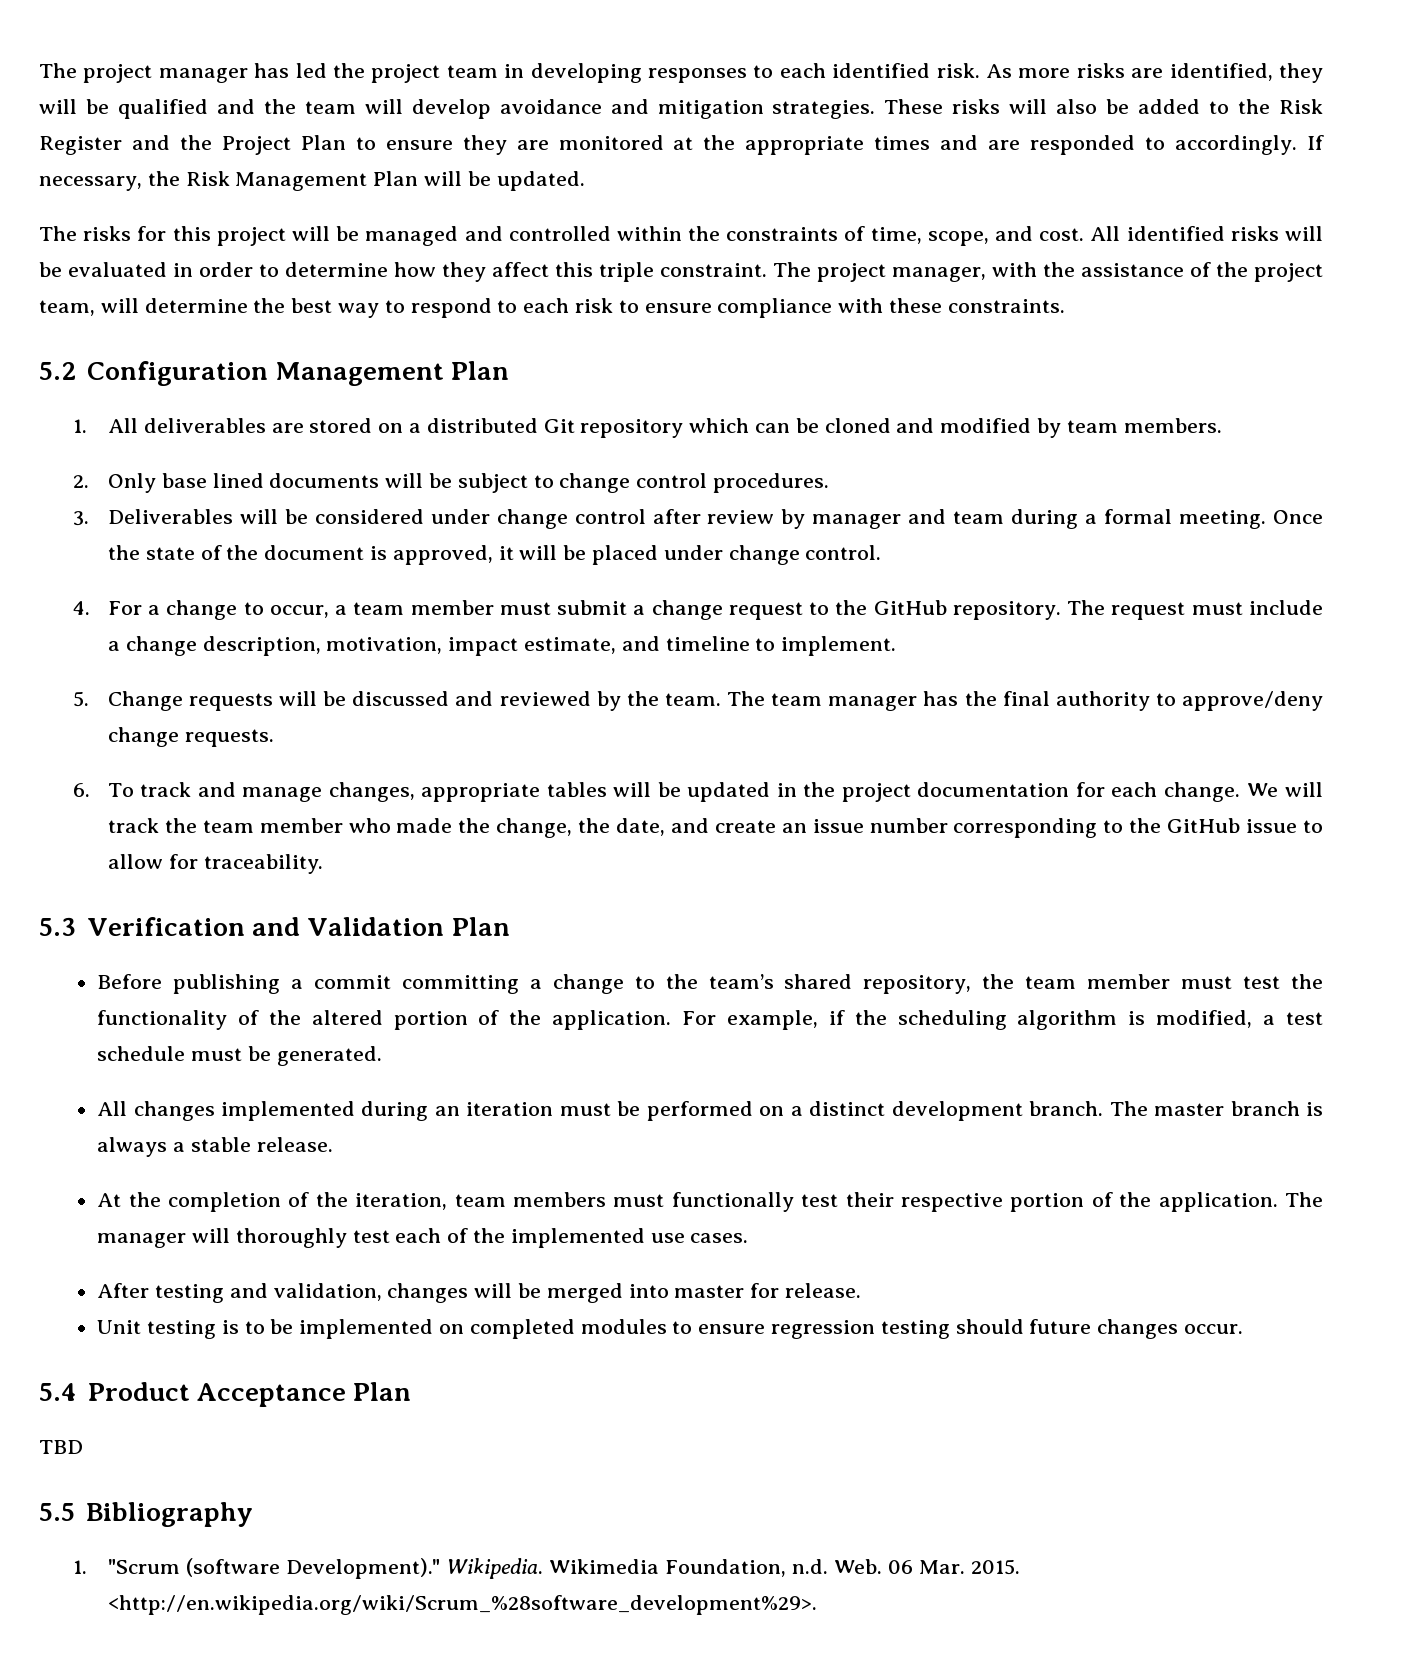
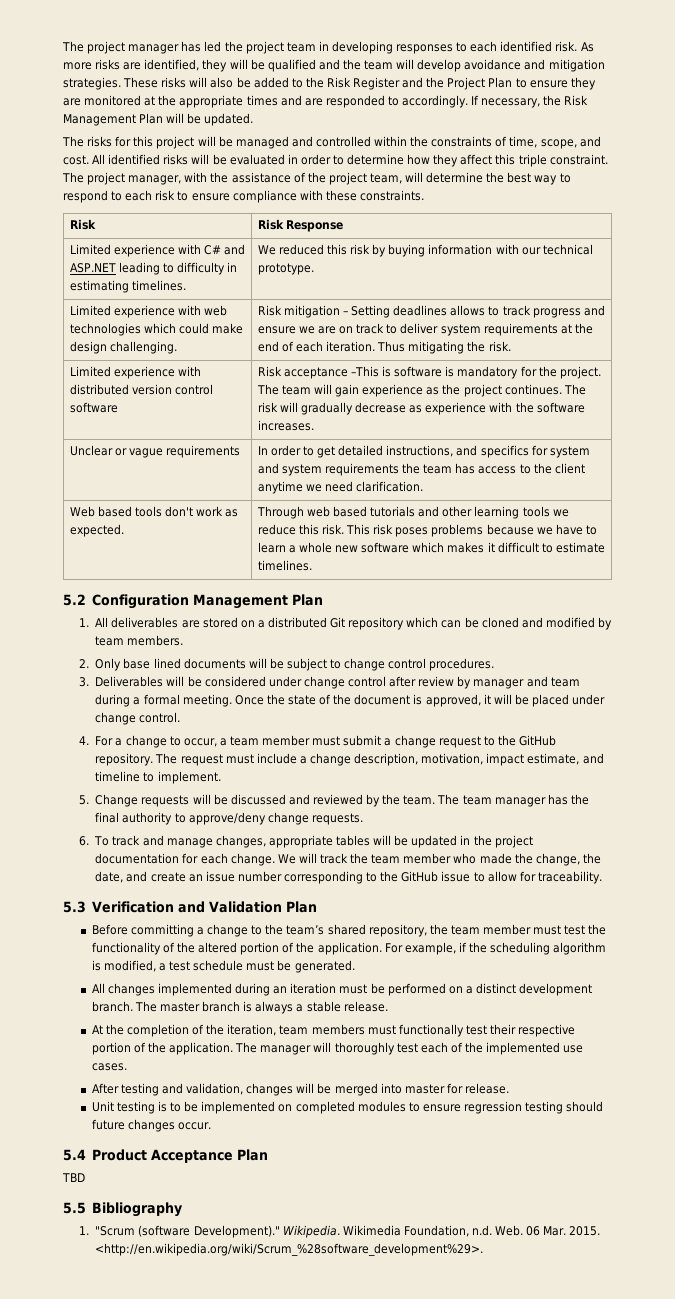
+ Risk | Risk Response
+ Limited experience with C# and ASP.NET leading to difficulty in estimating timelines. | We reduced this risk by buying information with our technical prototype.
+ Limited experience with web technologies which could make design challenging. | Risk mitigation – Setting deadlines allows to track progress and ensure we are on track to deliver system requirements at the end of each iteration. Thus mitigating the risk.
+ Limited experience with distributed version control software | Risk acceptance –This is software is mandatory for the project. The team will gain experience as the project continues. The risk will gradually decrease as experience with the software increases.
+ Unclear or vague requirements | In order to get detailed instructions, and specifics for system and system requirements the team has access to the client anytime we need clarification.
+ Web based tools don't work as expected. | Through web based tutorials and other learning tools we reduce this risk. This risk poses problems because we have to learn a whole new software which makes it difficult to estimate timelines.
- Before publishing a commit committing a change to the team’s shared repository, the team member must test the functionality of the altered portion of the application.
+ Before committing a change to the team’s shared repository, the team member must test the functionality of the altered portion of the application.

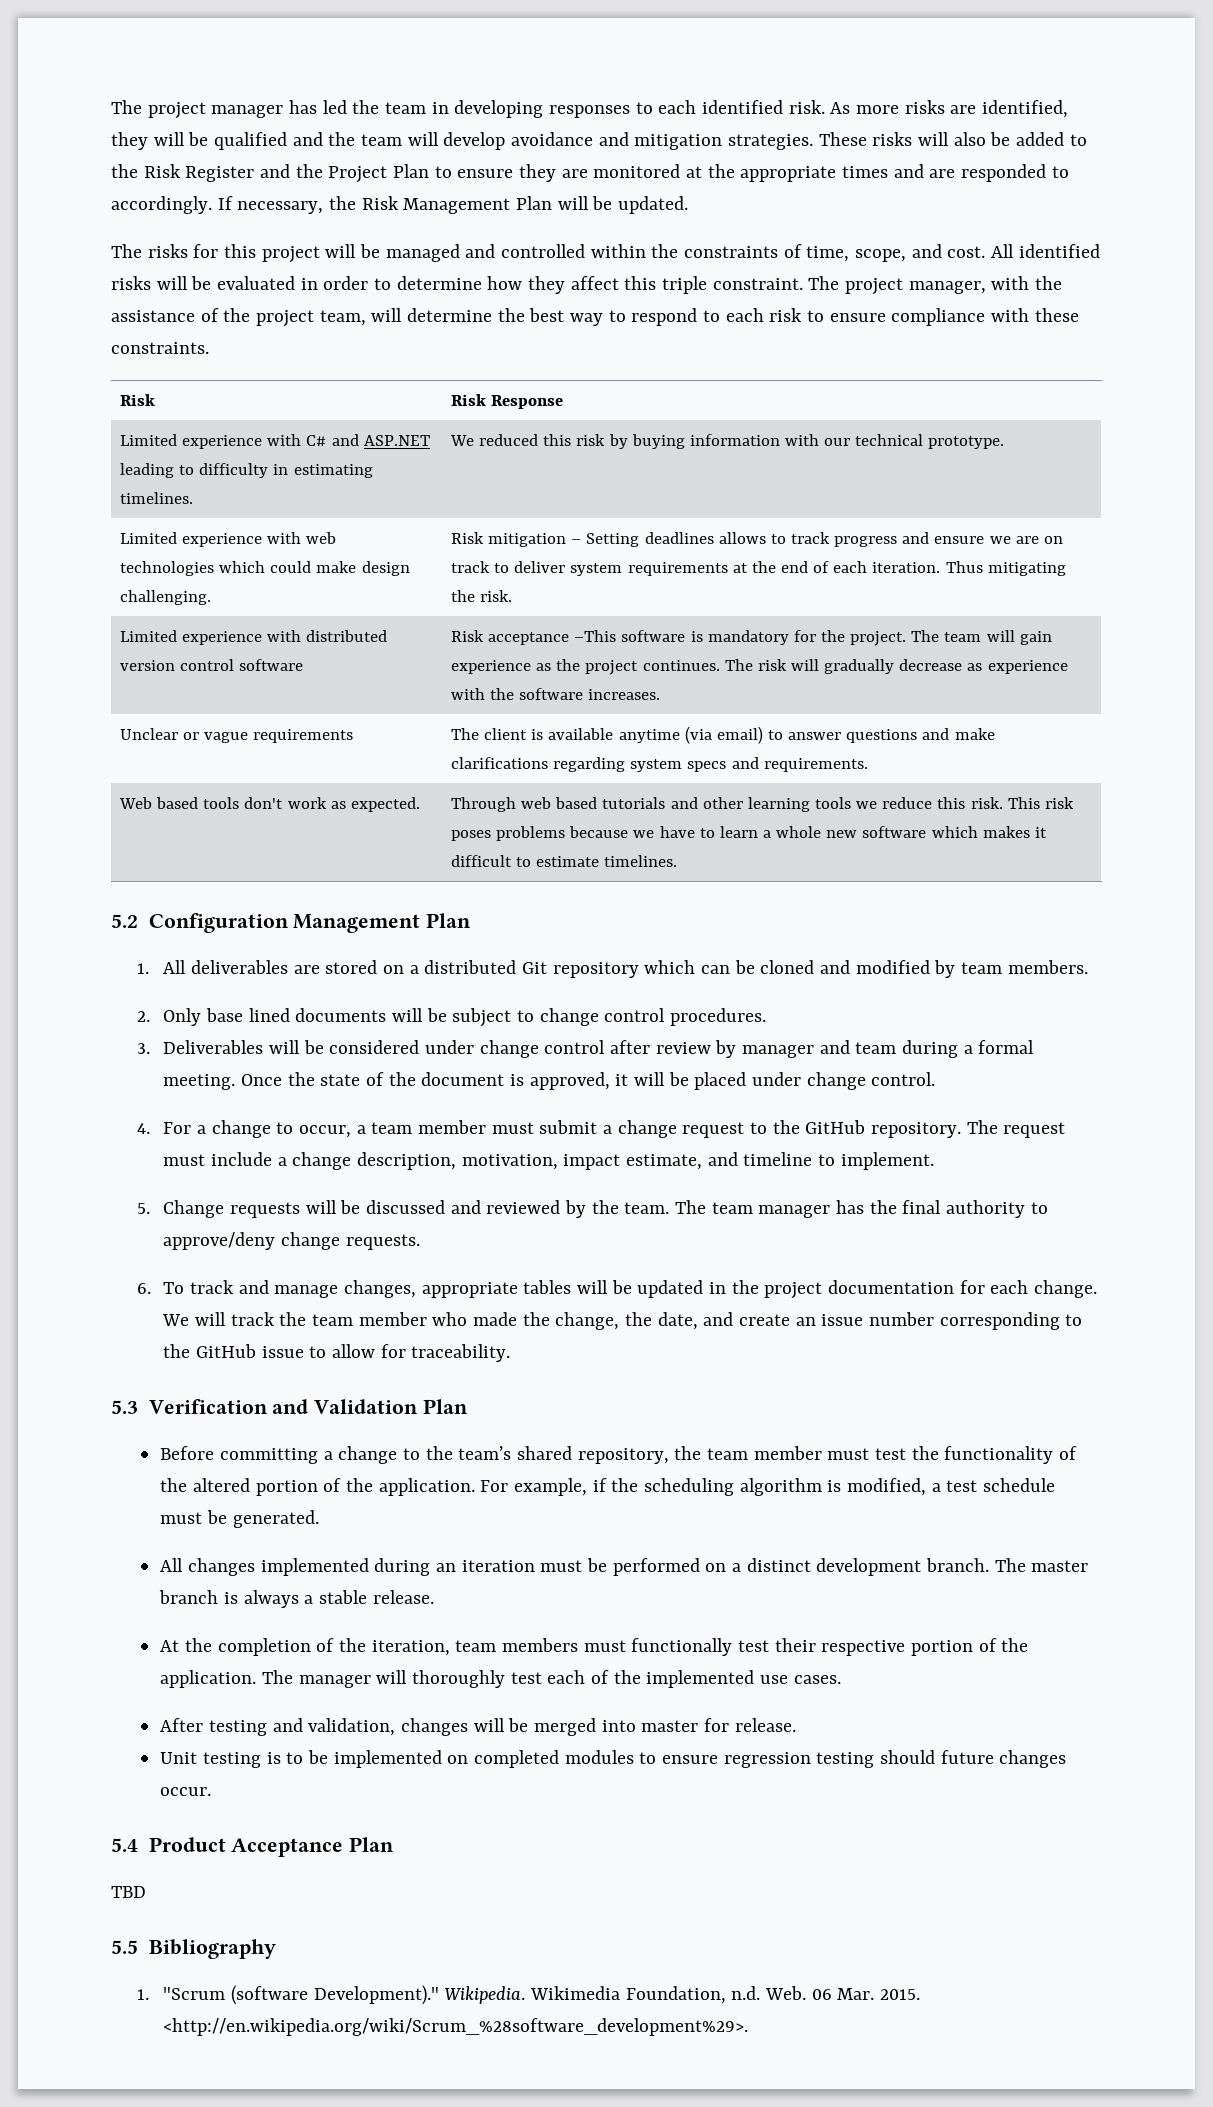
- The project manager has led the project team in developing responses to each identified risk.
+ The project manager has led the team in developing responses to each identified risk.
- Limited experience with distributed version control software | Risk acceptance –This is software is mandatory for the project. The team will gain experience as the project continues. The risk will gradually decrease as experience with the software increases.
+ Limited experience with distributed version control software | Risk acceptance –This software is mandatory for the project. The team will gain experience as the project continues. The risk will gradually decrease as experience with the software increases.
- Unclear or vague requirements | In order to get detailed instructions, and specifics for system and system requirements the team has access to the client anytime we need clarification.
+ Unclear or vague requirements | The client is available anytime (via email) to answer questions and make clarifications regarding system specs and requirements.

